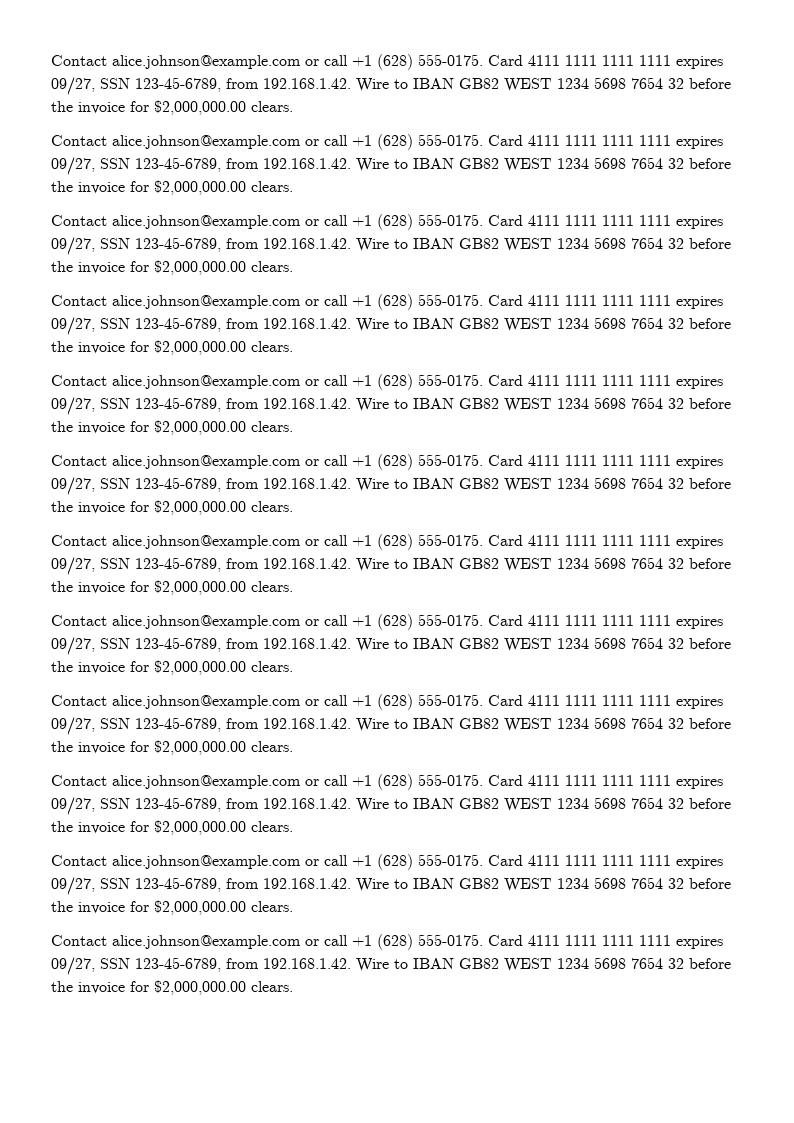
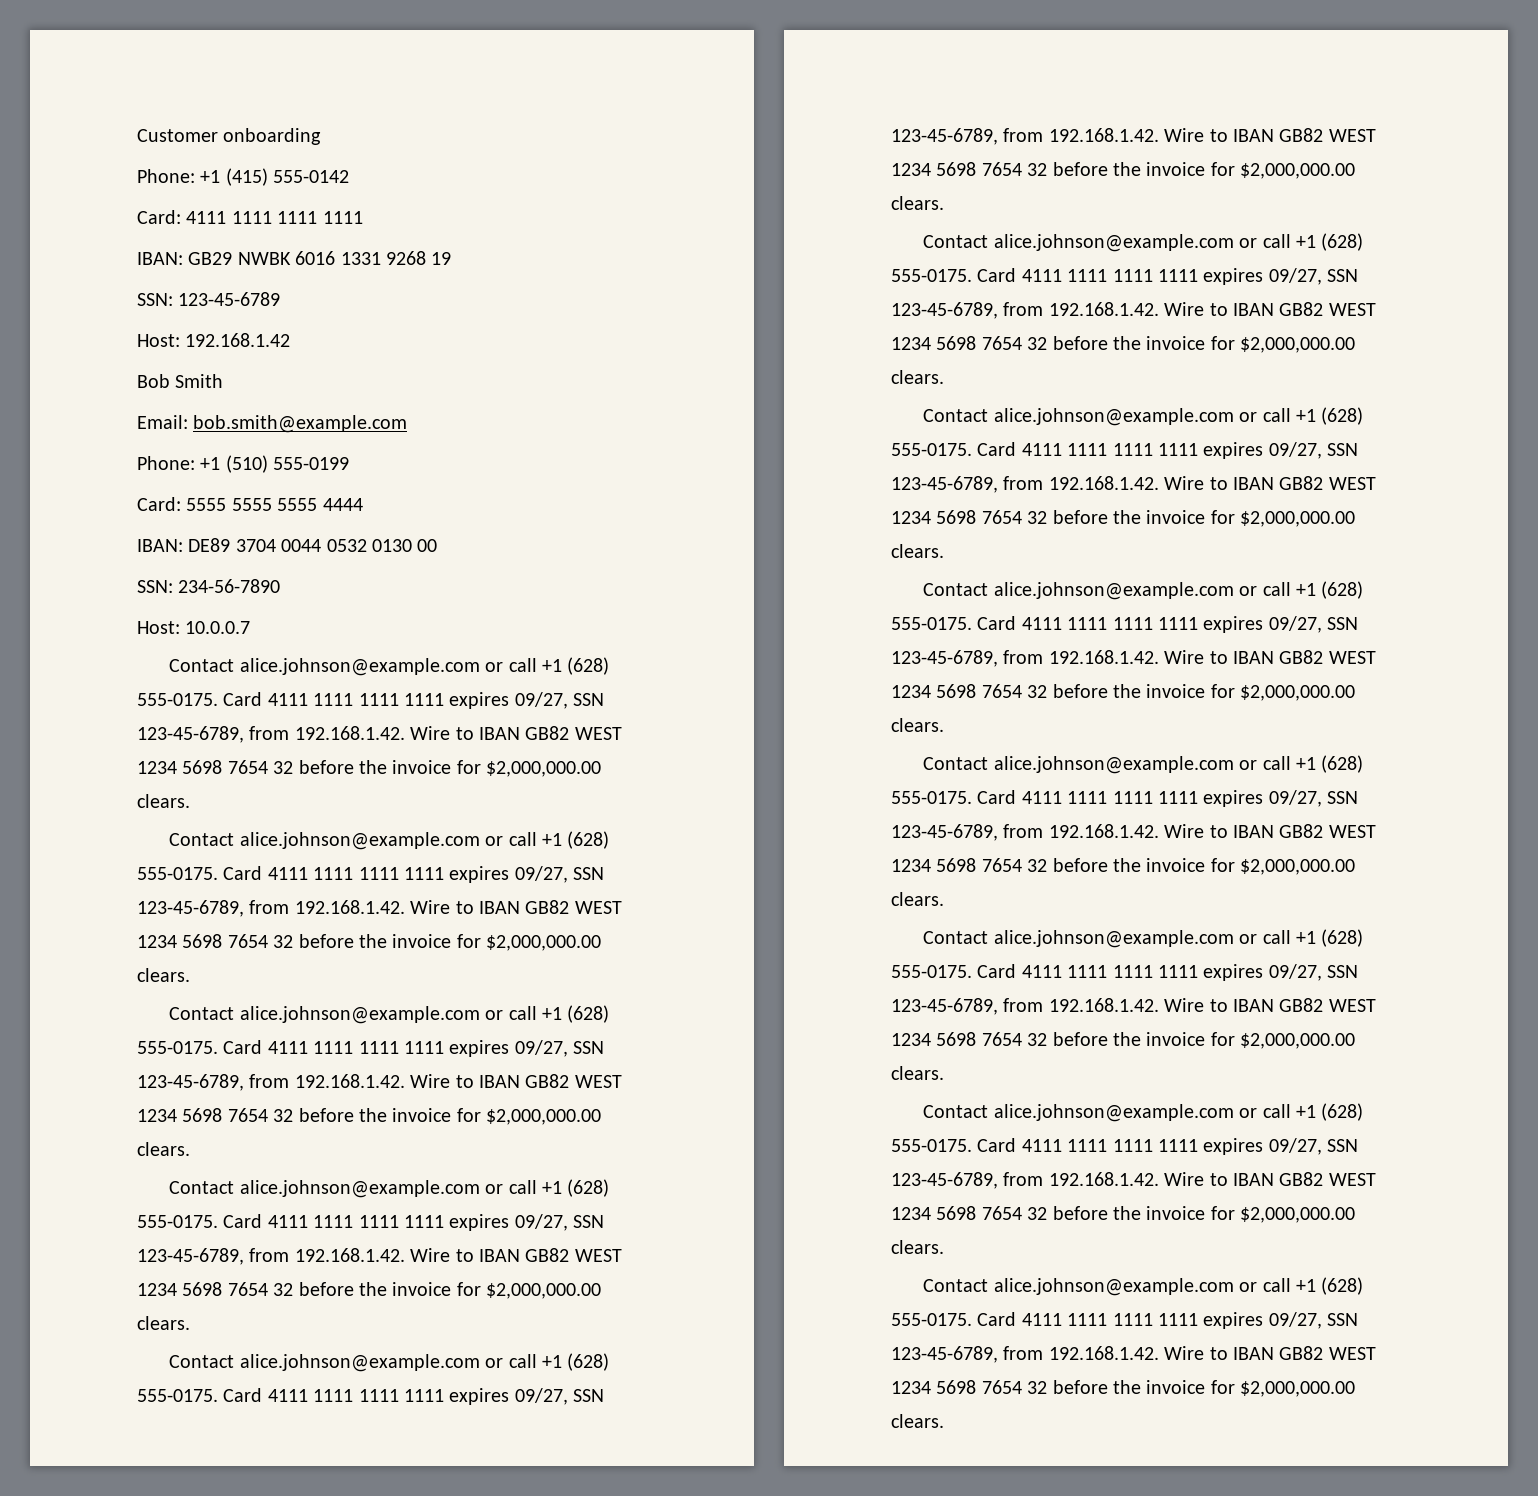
+ Customer onboarding
+ Phone: +1 (415) 555-0142
+ Card: 4111 1111 1111 1111
+ IBAN: GB29 NWBK 6016 1331 9268 19
+ SSN: 123-45-6789
+ Host: 192.168.1.42
+ Bob Smith
+ Email: bob.smith@example.com
+ Phone: +1 (510) 555-0199
+ Card: 5555 5555 5555 4444
+ IBAN: DE89 3704 0044 0532 0130 00
+ SSN: 234-56-7890
+ Host: 10.0.0.7

